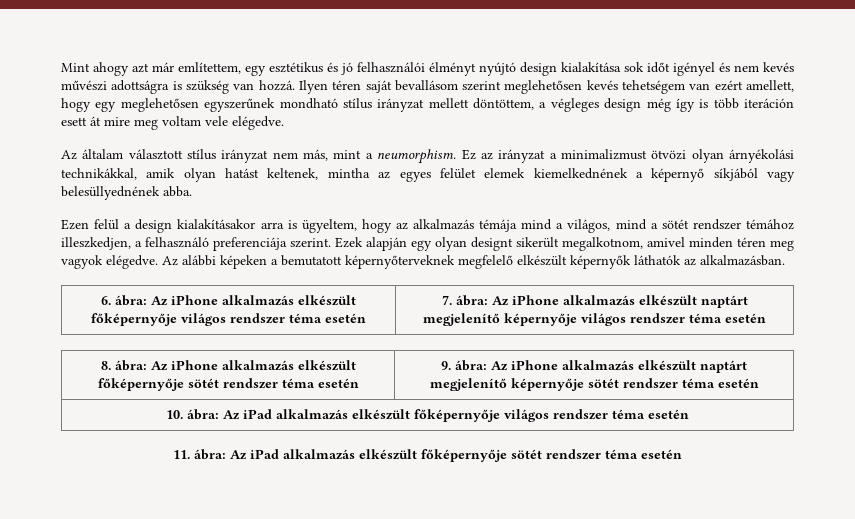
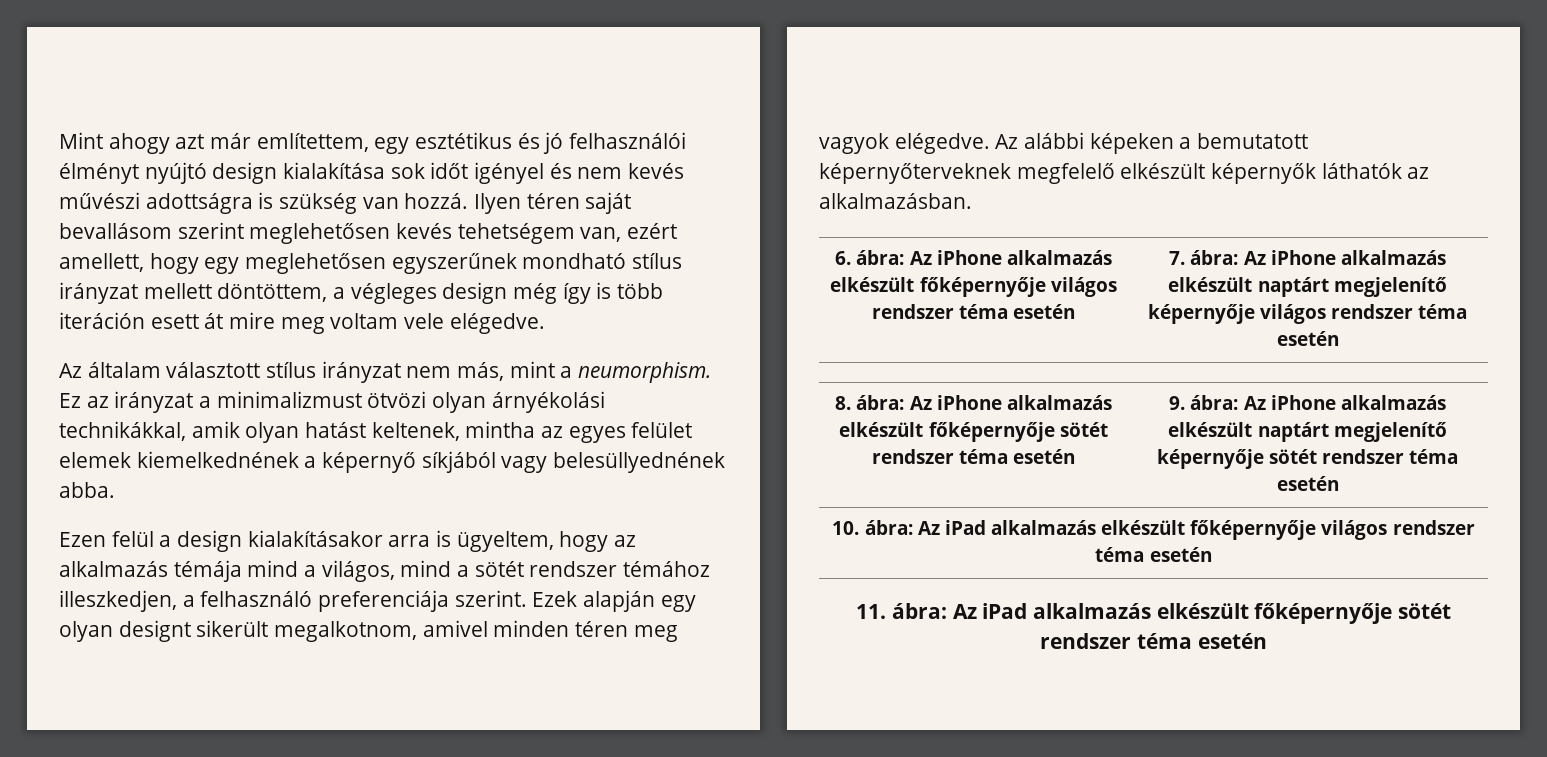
- Ilyen téren saját bevallásom szerint meglehetősen kevés tehetségem van ezért amellett, hogy egy meglehetősen egyszerűnek mondható stílus irányzat mellett döntöttem, a végleges design még így is több iteráción esett át mire meg voltam vele elégedve.
+ Ilyen téren saját bevallásom szerint meglehetősen kevés tehetségem van, ezért amellett, hogy egy meglehetősen egyszerűnek mondható stílus irányzat mellett döntöttem, a végleges design még így is több iteráción esett át mire meg voltam vele elégedve.

